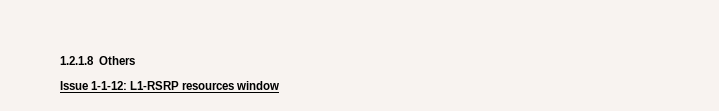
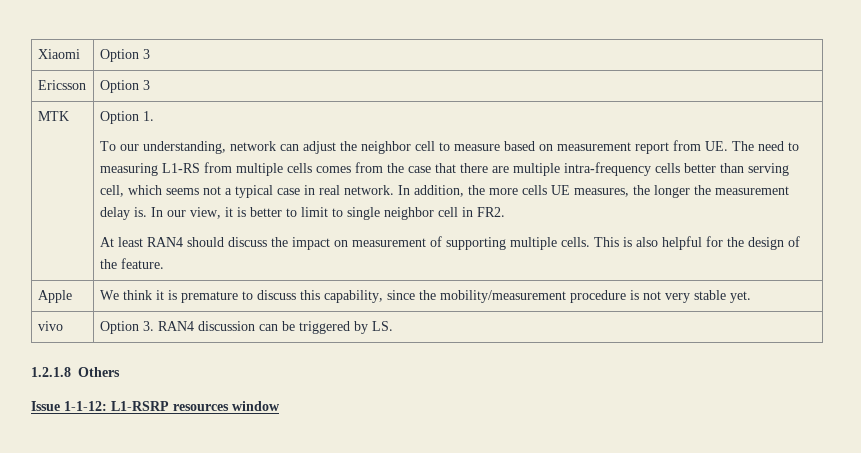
+ Xiaomi | Option 3
+ Ericsson | Option 3
+ MTK | Option 1.
+ To our understanding, network can adjust the neighbor cell to measure based on measurement report from UE. The need to measuring L1-RS from multiple cells comes from the case that there are multiple intra-frequency cells better than serving cell, which seems not a typical case in real network. In addition, the more cells UE measures, the longer the measurement delay is. In our view, it is better to limit to single neighbor cell in FR2.
+ At least RAN4 should discuss the impact on measurement of supporting multiple cells. This is also helpful for the design of the feature.
+ Apple | We think it is premature to discuss this capability, since the mobility/measurement procedure is not very stable yet.
+ vivo | Option 3. RAN4 discussion can be triggered by LS.

